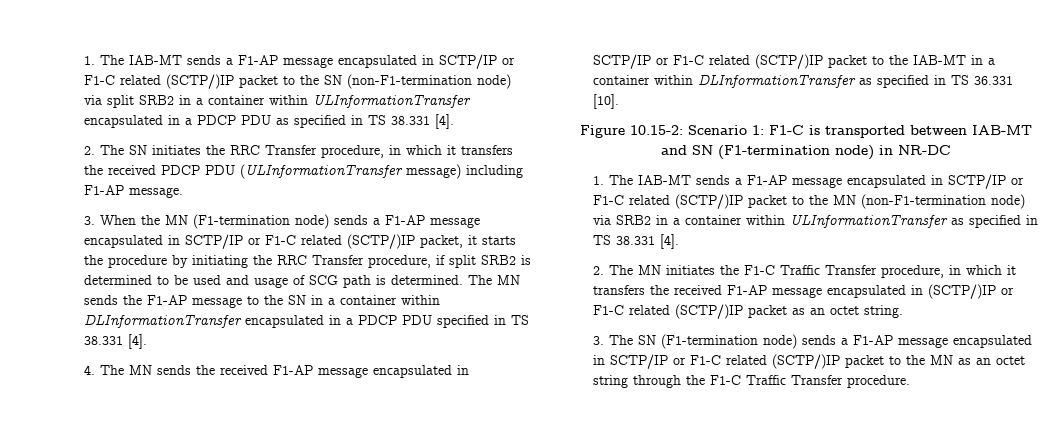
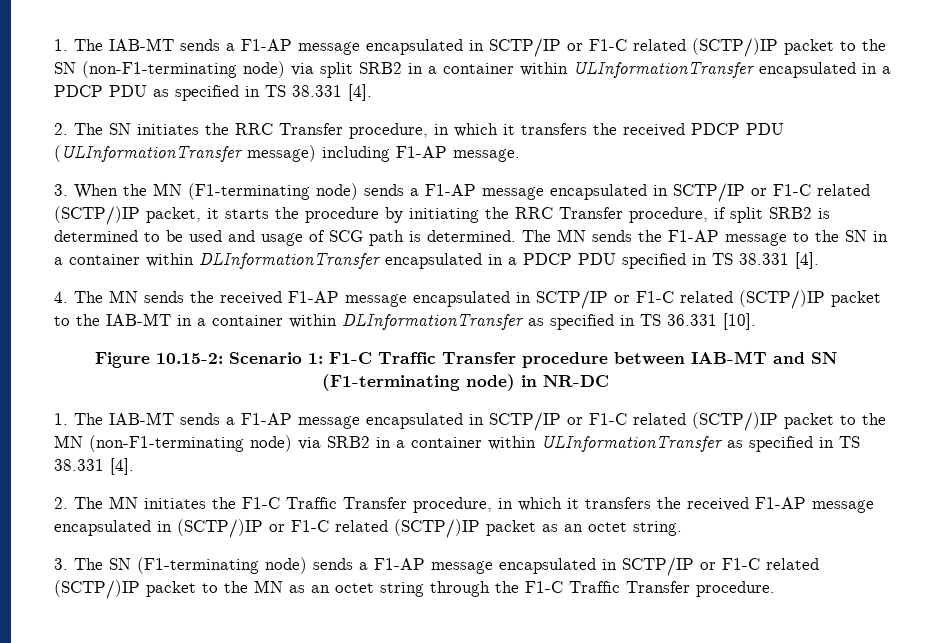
- 1. The IAB-MT sends a F1-AP message encapsulated in SCTP/IP or F1-C related (SCTP/)IP packet to the SN (non-F1-termination node) via split SRB2 in a container within ULInformationTransfer encapsulated in a PDCP PDU as specified in TS 38.331 [4].
+ 1. The IAB-MT sends a F1-AP message encapsulated in SCTP/IP or F1-C related (SCTP/)IP packet to the SN (non-F1-terminating node) via split SRB2 in a container within ULInformationTransfer encapsulated in a PDCP PDU as specified in TS 38.331 [4].
- 3. When the MN (F1-termination node) sends a F1-AP message encapsulated in SCTP/IP or F1-C related (SCTP/)IP packet, it starts the procedure by initiating the RRC Transfer procedure, if split SRB2 is determined to be used and usage of SCG path is determined.
+ 3. When the MN (F1-terminating node) sends a F1-AP message encapsulated in SCTP/IP or F1-C related (SCTP/)IP packet, it starts the procedure by initiating the RRC Transfer procedure, if split SRB2 is determined to be used and usage of SCG path is determined.
- Figure 10.15-2: Scenario 1: F1-C is transported between IAB-MT and SN (F1-termination node) in NR-DC
+ Figure 10.15-2: Scenario 1: F1-C Traffic Transfer procedure between IAB-MT and SN (F1-terminating node) in NR-DC
- 1. The IAB-MT sends a F1-AP message encapsulated in SCTP/IP or F1-C related (SCTP/)IP packet to the MN (non-F1-termination node) via SRB2 in a container within ULInformationTransfer as specified in TS 38.331 [4].
+ 1. The IAB-MT sends a F1-AP message encapsulated in SCTP/IP or F1-C related (SCTP/)IP packet to the MN (non-F1-terminating node) via SRB2 in a container within ULInformationTransfer as specified in TS 38.331 [4].
- 3. The SN (F1-termination node) sends a F1-AP message encapsulated in SCTP/IP or F1-C related (SCTP/)IP packet to the MN as an octet string through the F1-C Traffic Transfer procedure.
+ 3. The SN (F1-terminating node) sends a F1-AP message encapsulated in SCTP/IP or F1-C related (SCTP/)IP packet to the MN as an octet string through the F1-C Traffic Transfer procedure.

